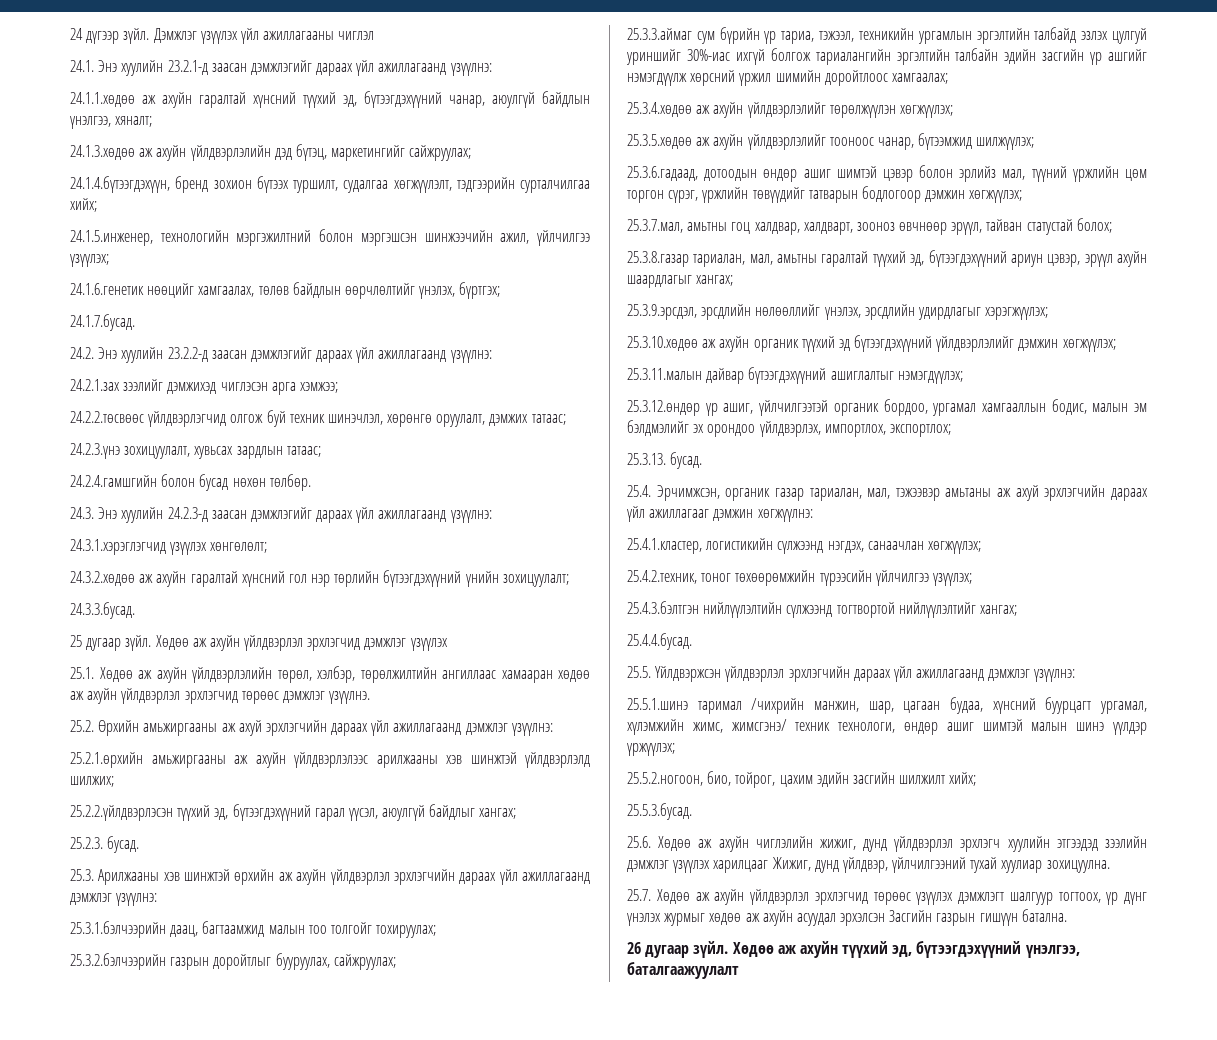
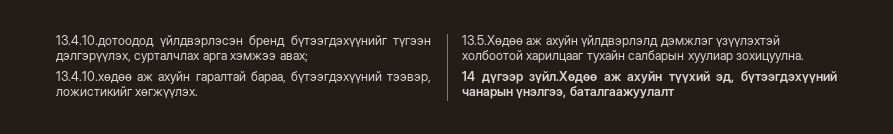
- 24 дүгээр зүйл. Дэмжлэг үзүүлэх үйл ажиллагааны чиглэл
- 24.1. Энэ хуулийн 23.2.1-д заасан дэмжлэгийг дараах үйл ажиллагаанд үзүүлнэ:
- 24.1.1.хөдөө аж ахуйн гаралтай хүнсний түүхий эд, бүтээгдэхүүний чанар, аюулгүй байдлын үнэлгээ, хяналт;
- 24.1.3.хөдөө аж ахуйн үйлдвэрлэлийн дэд бүтэц, маркетингийг сайжруулах;
- 24.1.4.бүтээгдэхүүн, бренд зохион бүтээх туршилт, судалгаа хөгжүүлэлт, тэдгээрийн сурталчилгаа хийх;
- 24.1.5.инженер, технологийн мэргэжилтний болон мэргэшсэн шинжээчийн ажил, үйлчилгээ үзүүлэх;
- 24.1.6.генетик нөөцийг хамгаалах, төлөв байдлын өөрчлөлтийг үнэлэх, бүртгэх;
- 24.1.7.бусад.
- 24.2. Энэ хуулийн 23.2.2-д заасан дэмжлэгийг дараах үйл ажиллагаанд үзүүлнэ:
- 24.2.1.зах зээлийг дэмжихэд чиглэсэн арга хэмжээ;
- 24.2.2.төсвөөс үйлдвэрлэгчид олгож буй техник шинэчлэл, хөрөнгө оруулалт, дэмжих татаас;
- 24.2.3.үнэ зохицуулалт, хувьсах зардлын татаас;
- 24.2.4.гамшгийн болон бусад нөхөн төлбөр.
- 24.3. Энэ хуулийн 24.2.3-д заасан дэмжлэгийг дараах үйл ажиллагаанд үзүүлнэ:
- 24.3.1.хэрэглэгчид үзүүлэх хөнгөлөлт;
- 24.3.2.хөдөө аж ахуйн гаралтай хүнсний гол нэр төрлийн бүтээгдэхүүний үнийн зохицуулалт;
- 24.3.3.бусад.
- 25 дугаар зүйл. Хөдөө аж ахуйн үйлдвэрлэл эрхлэгчид дэмжлэг үзүүлэх
- 25.1. Хөдөө аж ахуйн үйлдвэрлэлийн төрөл, хэлбэр, төрөлжилтийн ангиллаас хамааран хөдөө аж ахуйн үйлдвэрлэл эрхлэгчид төрөөс дэмжлэг үзүүлнэ.
- 25.2. Өрхийн амьжиргааны аж ахуй эрхлэгчийн дараах үйл ажиллагаанд дэмжлэг үзүүлнэ:
- 25.2.1.өрхийн амьжиргааны аж ахуйн үйлдвэрлэлээс арилжааны хэв шинжтэй үйлдвэрлэлд шилжих;
- 25.2.2.үйлдвэрлэсэн түүхий эд, бүтээгдэхүүний гарал үүсэл, аюулгүй байдлыг хангах;
- 25.2.3. бусад.
- 25.3. Арилжааны хэв шинжтэй өрхийн аж ахуйн үйлдвэрлэл эрхлэгчийн дараах үйл ажиллагаанд дэмжлэг үзүүлнэ:
- 25.3.1.бэлчээрийн даац, багтаамжид малын тоо толгойг тохируулах;
- 25.3.2.бэлчээрийн газрын доройтлыг бууруулах, сайжруулах;
- 25.3.3.аймаг сум бүрийн үр тариа, тэжээл, техникийн ургамлын эргэлтийн талбайд эзлэх цулгуй уриншийг 30%-иас ихгүй болгож тариалангийн эргэлтийн талбайн эдийн засгийн үр ашгийг нэмэгдүүлж хөрсний үржил шимийн доройтлоос хамгаалах;
- 25.3.4.хөдөө аж ахуйн үйлдвэрлэлийг төрөлжүүлэн хөгжүүлэх;
- 25.3.5.хөдөө аж ахуйн үйлдвэрлэлийг тооноос чанар, бүтээмжид шилжүүлэх;
- 25.3.6.гадаад, дотоодын өндөр ашиг шимтэй цэвэр болон эрлийз мал, түүний үржлийн цөм торгон сүрэг, үржлийн төвүүдийг татварын бодлогоор дэмжин хөгжүүлэх;
- 25.3.7.мал, амьтны гоц халдвар, халдварт, зооноз өвчнөөр эрүүл, тайван статустай болох;
- 25.3.8.газар тариалан, мал, амьтны гаралтай түүхий эд, бүтээгдэхүүний ариун цэвэр, эрүүл ахуйн шаардлагыг хангах;
- 25.3.9.эрсдэл, эрсдлийн нөлөөллийг үнэлэх, эрсдлийн удирдлагыг хэрэгжүүлэх;
- 25.3.10.хөдөө аж ахуйн органик түүхий эд бүтээгдэхүүний үйлдвэрлэлийг дэмжин хөгжүүлэх;
- 25.3.11.малын дайвар бүтээгдэхүүний ашиглалтыг нэмэгдүүлэх;
- 25.3.12.өндөр үр ашиг, үйлчилгээтэй органик бордоо, ургамал хамгааллын бодис, малын эм бэлдмэлийг эх орондоо үйлдвэрлэх, импортлох, экспортлох;
- 25.3.13. бусад.
- 25.4. Эрчимжсэн, органик газар тариалан, мал, тэжээвэр амьтаны аж ахуй эрхлэгчийн дараах үйл ажиллагааг дэмжин хөгжүүлнэ:
- 25.4.1.кластер, логистикийн сүлжээнд нэгдэх, санаачлан хөгжүүлэх;
- 25.4.2.техник, тоног төхөөрөмжийн түрээсийн үйлчилгээ үзүүлэх;
- 25.4.3.бэлтгэн нийлүүлэлтийн сүлжээнд тогтвортой нийлүүлэлтийг хангах;
- 25.4.4.бусад.
- 25.5. Үйлдвэржсэн үйлдвэрлэл эрхлэгчийн дараах үйл ажиллагаанд дэмжлэг үзүүлнэ:
- 25.5.1.шинэ таримал /чихрийн манжин, шар, цагаан будаа, хүнсний буурцагт ургамал, хүлэмжийн жимс, жимсгэнэ/ техник технологи, өндөр ашиг шимтэй малын шинэ үүлдэр үржүүлэх;
- 25.5.2.ногоон, био, тойрог, цахим эдийн засгийн шилжилт хийх;
- 25.5.3.бусад.
- 25.6. Хөдөө аж ахуйн чиглэлийн жижиг, дунд үйлдвэрлэл эрхлэгч хуулийн этгээдэд зээлийн дэмжлэг үзүүлэх харилцааг Жижиг, дунд үйлдвэр, үйлчилгээний тухай хуулиар зохицуулна.
- 25.7. Хөдөө аж ахуйн үйлдвэрлэл эрхлэгчид төрөөс үзүүлэх дэмжлэгт шалгуур тогтоох, үр дүнг үнэлэх журмыг хөдөө аж ахуйн асуудал эрхэлсэн Засгийн газрын гишүүн батална.
- 26 дугаар зүйл. Хөдөө аж ахуйн түүхий эд, бүтээгдэхүүний үнэлгээ, баталгаажуулалт
+ 13.4.10.дотоодод үйлдвэрлэсэн бренд бүтээгдэхүүнийг түгээн дэлгэрүүлэх, сурталчлах арга хэмжээ авах;
+ 13.4.10.хөдөө аж ахуйн гаралтай бараа, бүтээгдэхүүний тээвэр, ложистикийг хөгжүүлэх.
+ 13.5.Хөдөө аж ахуйн үйлдвэрлэлд дэмжлэг үзүүлэхтэй холбоотой харилцааг тухайн салбарын хуулиар зохицуулна.
+ 14 дүгээр зүйл.Хөдөө аж ахуйн түүхий эд, бүтээгдэхүүний чанарын үнэлгээ, баталгаажуулалт

